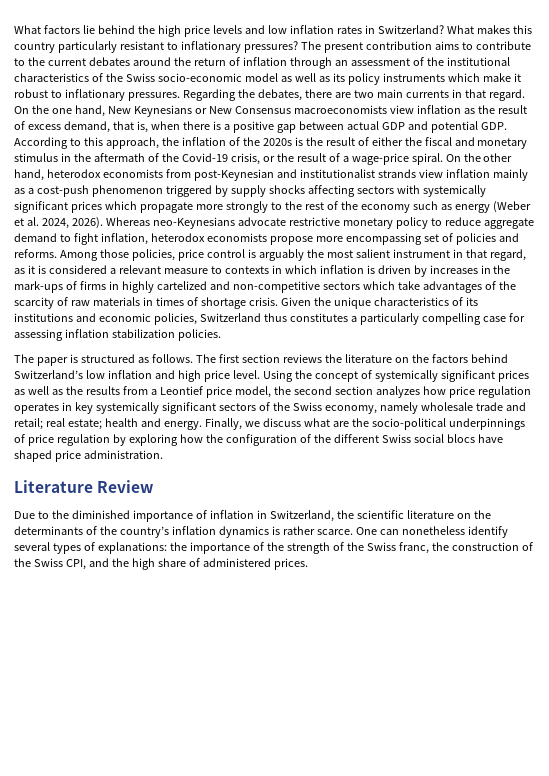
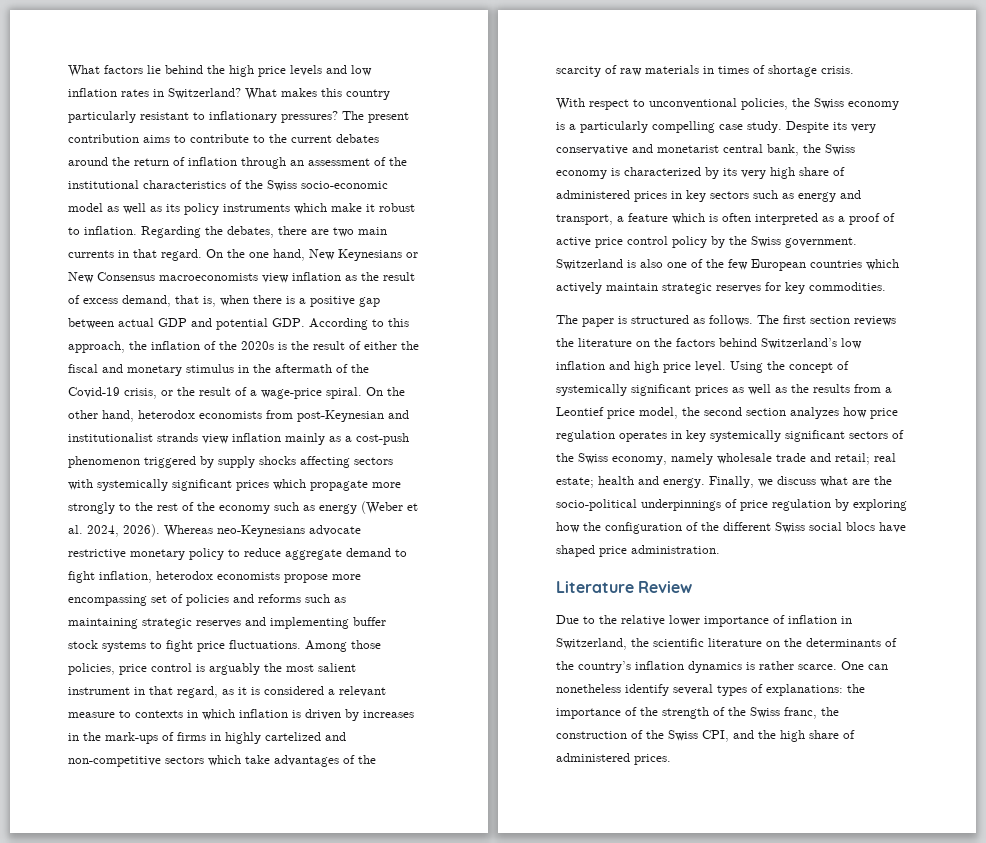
- The present contribution aims to contribute to the current debates around the return of inflation through an assessment of the institutional characteristics of the Swiss socio-economic model as well as its policy instruments which make it robust to inflationary pressures.
+ The present contribution aims to contribute to the current debates around the return of inflation through an assessment of the institutional characteristics of the Swiss socio-economic model as well as its policy instruments which make it robust to inflation.
- Whereas neo-Keynesians advocate restrictive monetary policy to reduce aggregate demand to fight inflation, heterodox economists propose more encompassing set of policies and reforms.
+ Whereas neo-Keynesians advocate restrictive monetary policy to reduce aggregate demand to fight inflation, heterodox economists propose more encompassing set of policies and reforms such as maintaining strategic reserves and implementing buffer stock systems to fight price fluctuations.
- Among those policies, price control is arguably the most salient instrument in that regard, as it is considered a relevant measure to contexts in which inflation is driven by increases in the mark-ups of firms in highly cartelized and non-competitive sectors which take advantages of the scarcity of raw materials in times of shortage crisis. Given the unique characteristics of its institutions and economic policies, Switzerland thus constitutes a particularly compelling case for assessing inflation stabilization policies.
+ Among those policies, price control is arguably the most salient instrument in that regard, as it is considered a relevant measure to contexts in which inflation is driven by increases in the mark-ups of firms in highly cartelized and non-competitive sectors which take advantages of the scarcity of raw materials in times of shortage crisis.
+ With respect to unconventional policies, the Swiss economy is a particularly compelling case study. Despite its very conservative and monetarist central bank, the Swiss economy is characterized by its very high share of administered prices in key sectors such as energy and transport, a feature which is often interpreted as a proof of active price control policy by the Swiss government. Switzerland is also one of the few European countries which actively maintain strategic reserves for key commodities.
- Due to the diminished importance of inflation in Switzerland, the scientific literature on the determinants of the country’s inflation dynamics is rather scarce.
+ Due to the relative lower importance of inflation in Switzerland, the scientific literature on the determinants of the country’s inflation dynamics is rather scarce.

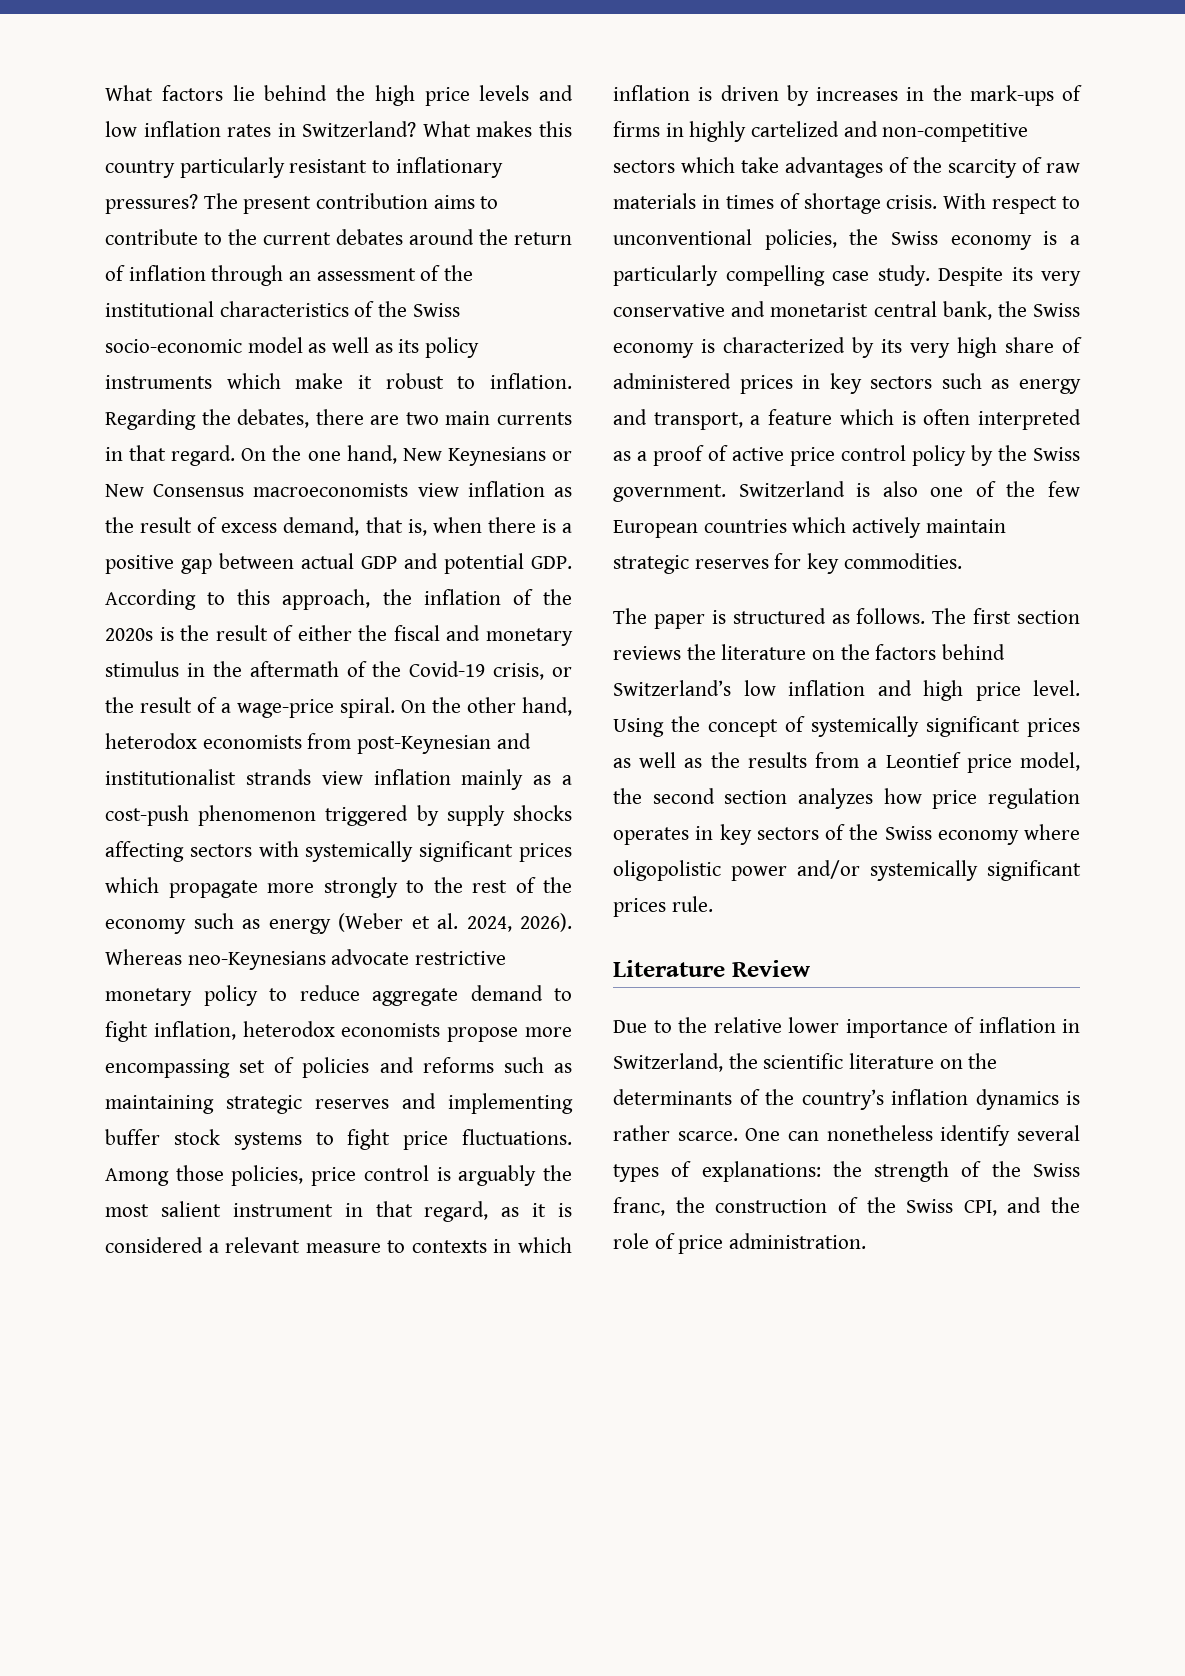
- Among those policies, price control is arguably the most salient instrument in that regard, as it is considered a relevant measure to contexts in which inflation is driven by increases in the mark-ups of firms in highly cartelized and non-competitive sectors which take advantages of the scarcity of raw materials in times of shortage crisis.
- With respect to unconventional policies, the Swiss economy is a particularly compelling case study.
+ Among those policies, price control is arguably the most salient instrument in that regard, as it is considered a relevant measure to contexts in which inflation is driven by increases in the mark-ups of firms in highly cartelized and non-competitive sectors which take advantages of the scarcity of raw materials in times of shortage crisis. With respect to unconventional policies, the Swiss economy is a particularly compelling case study.
- Using the concept of systemically significant prices as well as the results from a Leontief price model, the second section analyzes how price regulation operates in key systemically significant sectors of the Swiss economy, namely wholesale trade and retail; real estate; health and energy. Finally, we discuss what are the socio-political underpinnings of price regulation by exploring how the configuration of the different Swiss social blocs have shaped price administration.
+ Using the concept of systemically significant prices as well as the results from a Leontief price model, the second section analyzes how price regulation operates in key sectors of the Swiss economy where oligopolistic power and/or systemically significant prices rule.
- One can nonetheless identify several types of explanations: the importance of the strength of the Swiss franc, the construction of the Swiss CPI, and the high share of administered prices.
+ One can nonetheless identify several types of explanations: the strength of the Swiss franc, the construction of the Swiss CPI, and the role of price administration.

